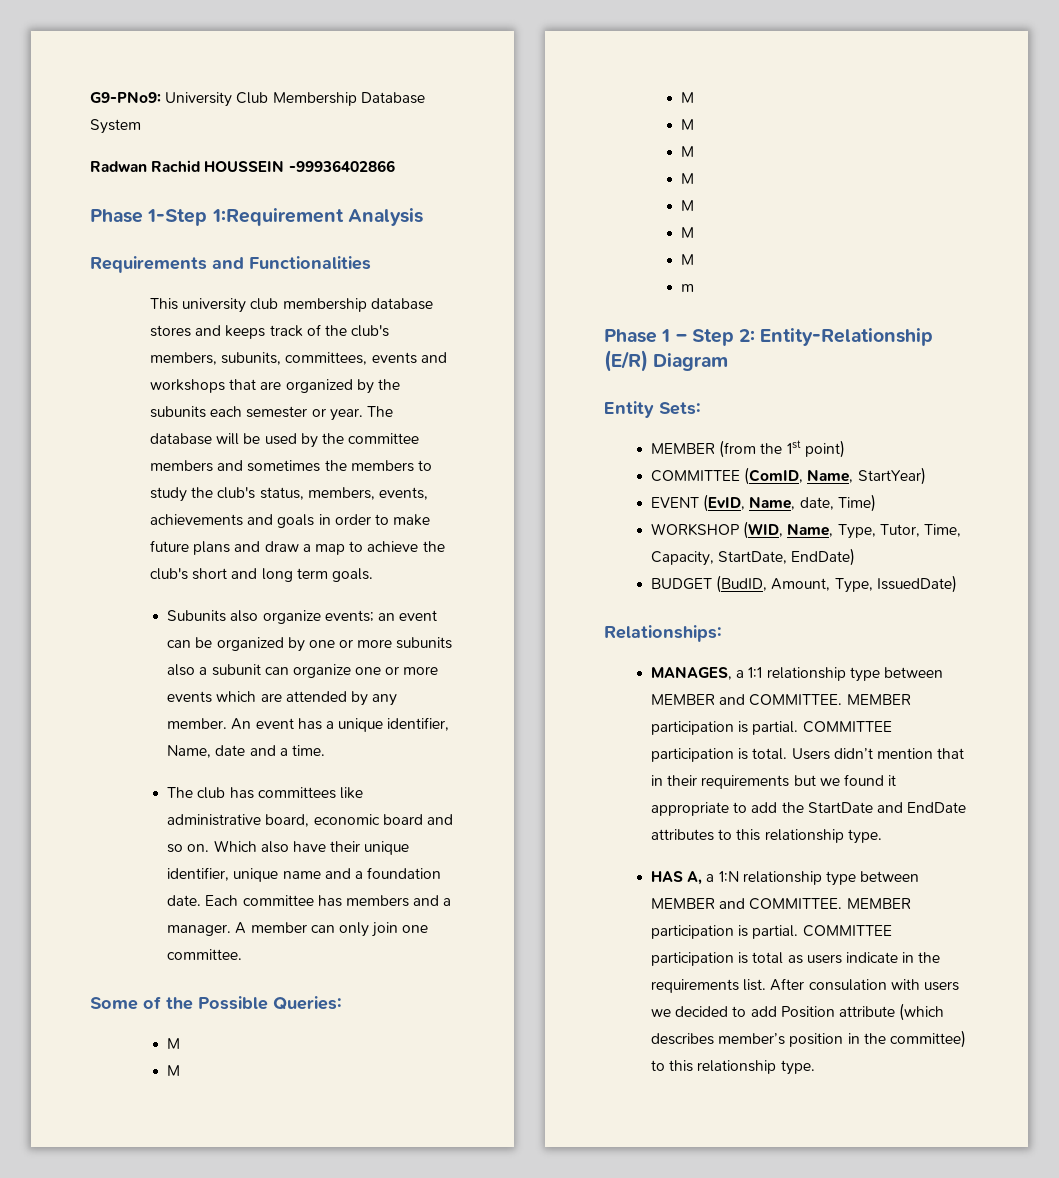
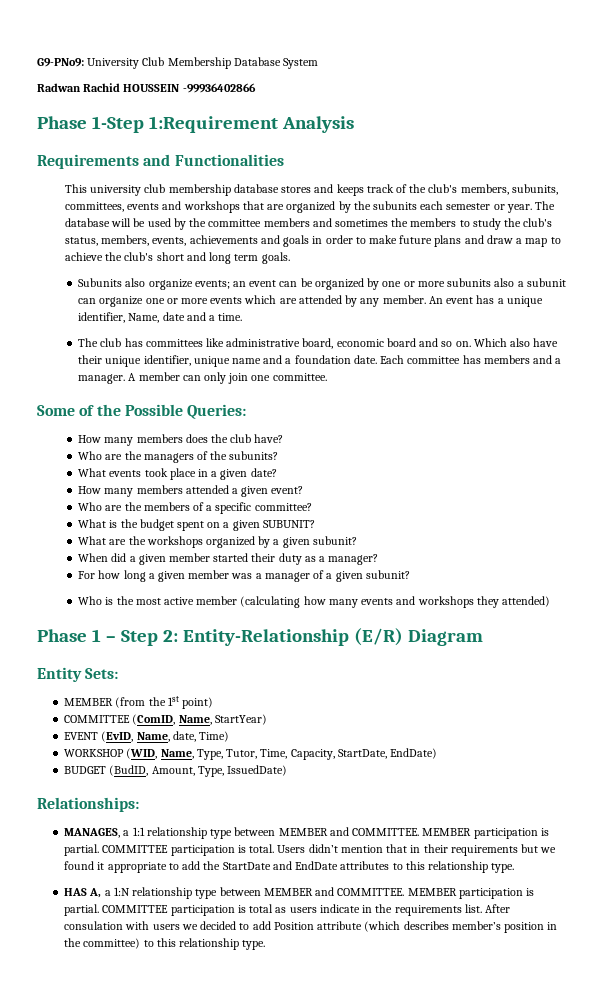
  Some of the Possible Queries:
- M
- M
- M
- M
- M
- M
- M
- M
- M
- m
+ How many members does the club have?
+ Who are the managers of the subunits?
+ What events took place in a given date?
+ How many members attended a given event?
+ Who are the members of a specific committee?
+ What is the budget spent on a given SUBUNIT?
+ What are the workshops organized by a given subunit?
+ When did a given member started their duty as a manager?
+ For how long a given member was a manager of a given subunit?
+ Who is the most active member (calculating how many events and workshops they attended)

